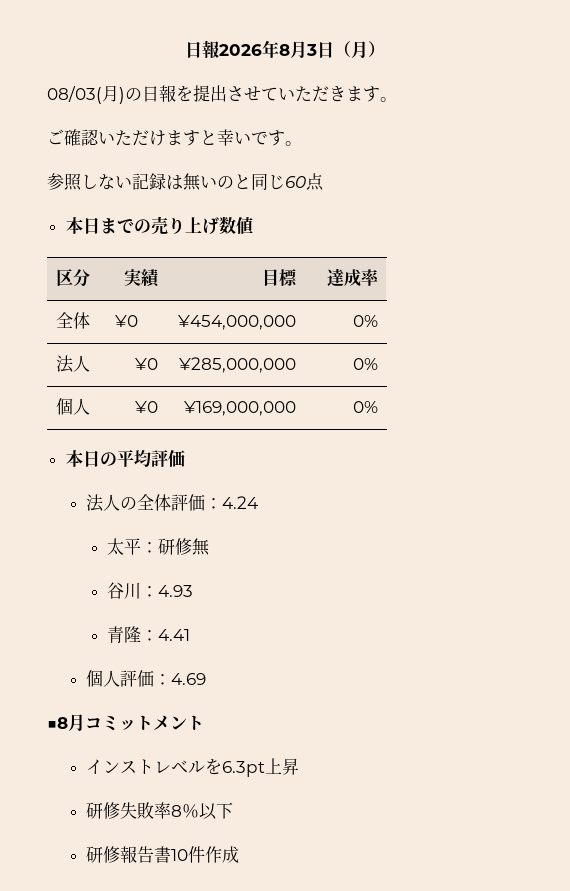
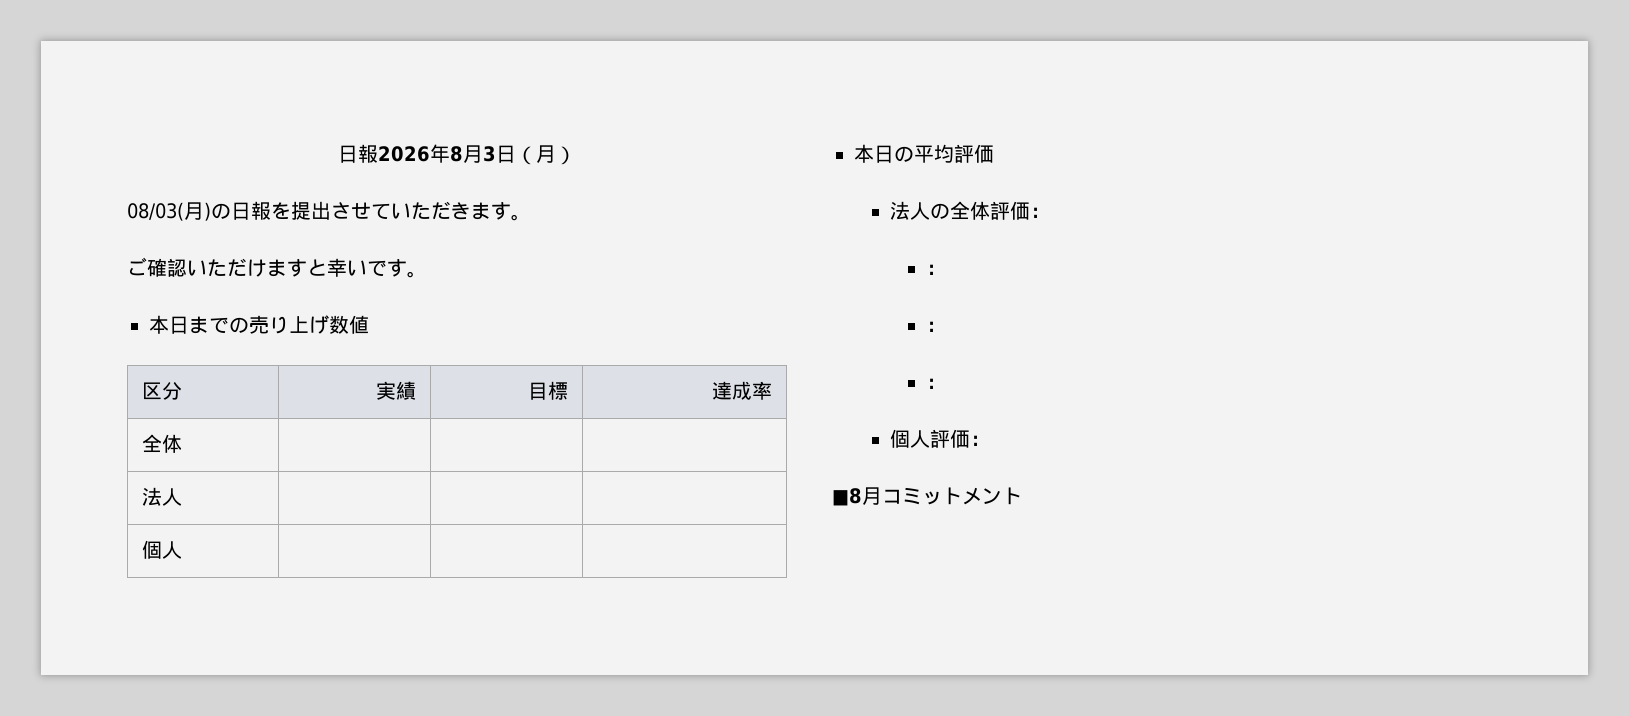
- 参照しない記録は無いのと同じ60点
- 全体 | ¥0 | ¥454,000,000 | 0%
- 法人 | ¥0 | ¥285,000,000 | 0%
- 個人 | ¥0 | ¥169,000,000 | 0%
+ 全体 | | |
+ 法人 | | |
+ 個人 | | |
- 法人の全体評価：4.24
- 太平：研修無
- 谷川：4.93
- 青隆：4.41
+ 法人の全体評価：
+ ：
+ ：
+ ：
- 個人評価：4.69
+ 個人評価：
- インストレベルを6.3pt上昇
- 研修失敗率8％以下
- 研修報告書10件作成

